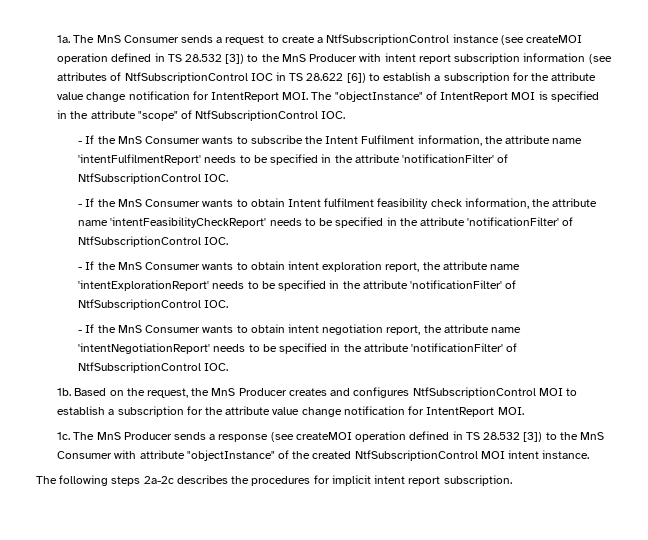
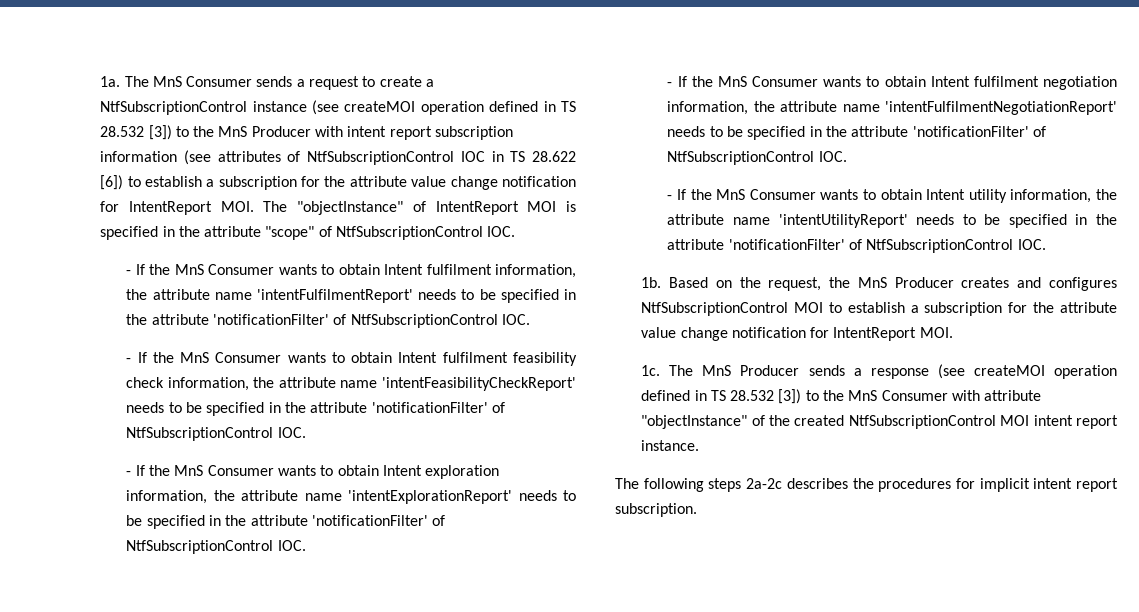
- - If the MnS Consumer wants to subscribe the Intent Fulfilment information, the attribute name 'intentFulfilmentReport' needs to be specified in the attribute 'notificationFilter' of NtfSubscriptionControl IOC.
+ - If the MnS Consumer wants to obtain Intent fulfilment information, the attribute name 'intentFulfilmentReport' needs to be specified in the attribute 'notificationFilter' of NtfSubscriptionControl IOC.
- - If the MnS Consumer wants to obtain intent exploration report, the attribute name 'intentExplorationReport' needs to be specified in the attribute 'notificationFilter' of NtfSubscriptionControl IOC.
+ - If the MnS Consumer wants to obtain Intent exploration information, the attribute name 'intentExplorationReport' needs to be specified in the attribute 'notificationFilter' of NtfSubscriptionControl IOC.
- - If the MnS Consumer wants to obtain intent negotiation report, the attribute name 'intentNegotiationReport' needs to be specified in the attribute 'notificationFilter' of NtfSubscriptionControl IOC.
+ - If the MnS Consumer wants to obtain Intent fulfilment negotiation information, the attribute name 'intentFulfilmentNegotiationReport' needs to be specified in the attribute 'notificationFilter' of NtfSubscriptionControl IOC.
+ - If the MnS Consumer wants to obtain Intent utility information, the attribute name 'intentUtilityReport' needs to be specified in the attribute 'notificationFilter' of NtfSubscriptionControl IOC.
- The MnS Producer sends a response (see createMOI operation defined in TS 28.532 [3]) to the MnS Consumer with attribute "objectInstance" of the created NtfSubscriptionControl MOI intent instance.
+ The MnS Producer sends a response (see createMOI operation defined in TS 28.532 [3]) to the MnS Consumer with attribute "objectInstance" of the created NtfSubscriptionControl MOI intent report instance.

